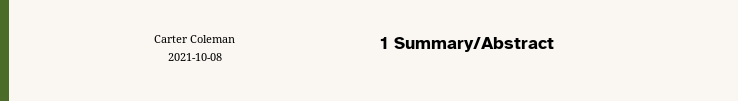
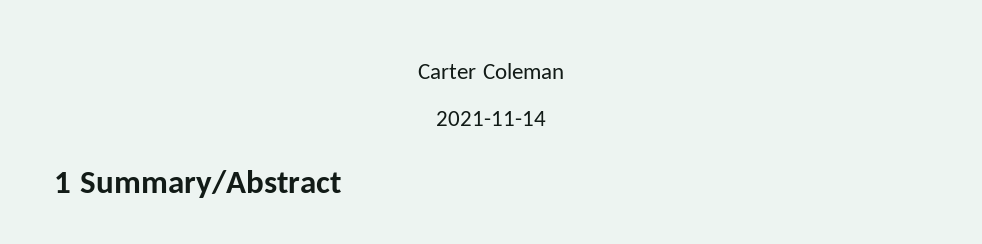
- 2021-10-08
+ 2021-11-14

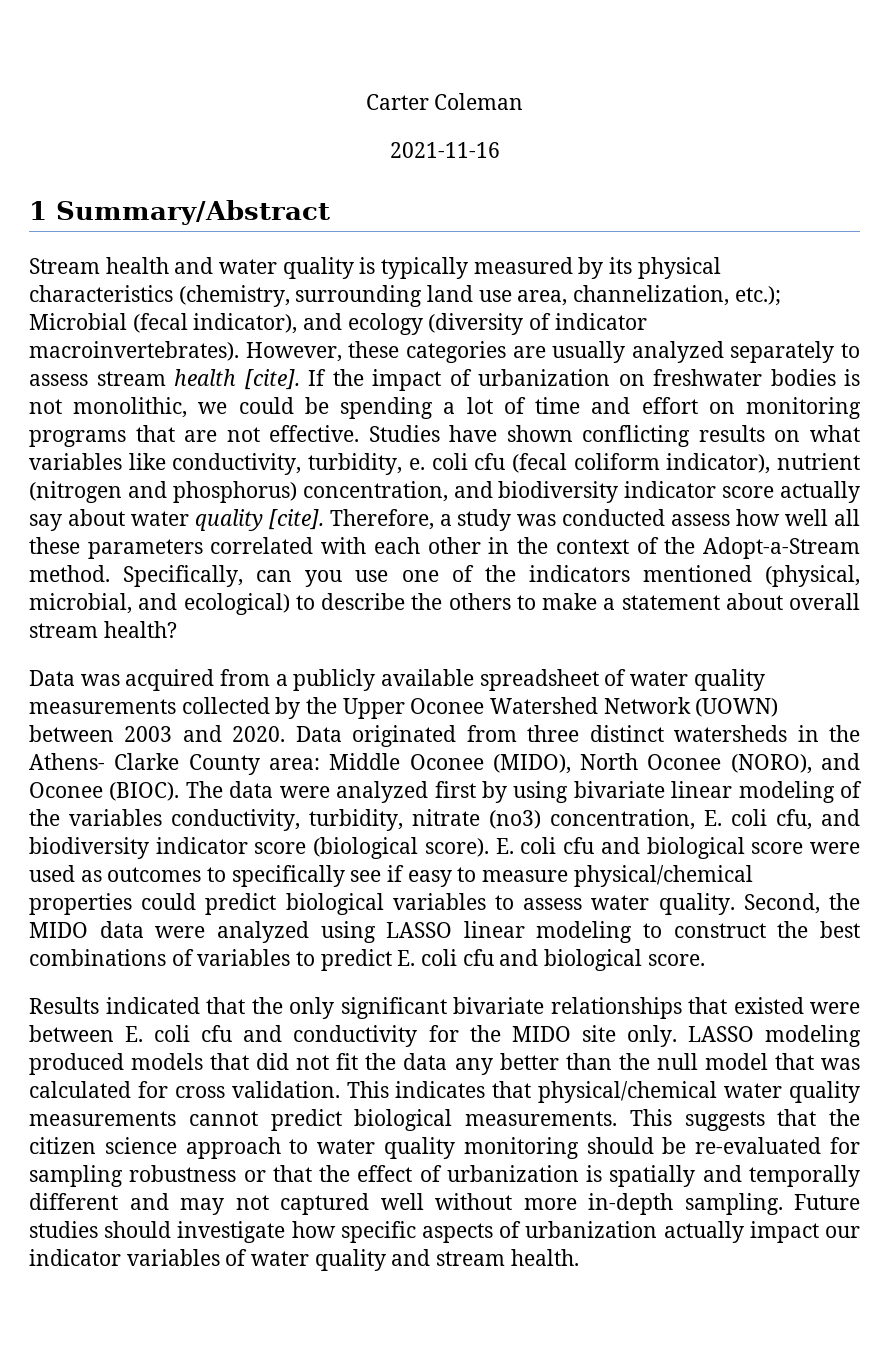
- 2021-11-14
+ 2021-11-16
+ Stream health and water quality is typically measured by its physical characteristics (chemistry, surrounding land use area, channelization, etc.); Microbial (fecal indicator), and ecology (diversity of indicator macroinvertebrates). However, these categories are usually analyzed separately to assess stream health [cite]. If the impact of urbanization on freshwater bodies is not monolithic, we could be spending a lot of time and effort on monitoring programs that are not effective. Studies have shown conflicting results on what variables like conductivity, turbidity, e. coli cfu (fecal coliform indicator), nutrient (nitrogen and phosphorus) concentration, and biodiversity indicator score actually say about water quality [cite]. Therefore, a study was conducted assess how well all these parameters correlated with each other in the context of the Adopt-a-Stream method. Specifically, can you use one of the indicators mentioned (physical, microbial, and ecological) to describe the others to make a statement about overall stream health?
+ Data was acquired from a publicly available spreadsheet of water quality measurements collected by the Upper Oconee Watershed Network (UOWN) between 2003 and 2020. Data originated from three distinct watersheds in the Athens- Clarke County area: Middle Oconee (MIDO), North Oconee (NORO), and Oconee (BIOC). The data were analyzed first by using bivariate linear modeling of the variables conductivity, turbidity, nitrate (no3) concentration, E. coli cfu, and biodiversity indicator score (biological score). E. coli cfu and biological score were used as outcomes to specifically see if easy to measure physical/chemical properties could predict biological variables to assess water quality. Second, the MIDO data were analyzed using LASSO linear modeling to construct the best combinations of variables to predict E. coli cfu and biological score.
+ Results indicated that the only significant bivariate relationships that existed were between E. coli cfu and conductivity for the MIDO site only. LASSO modeling produced models that did not fit the data any better than the null model that was calculated for cross validation. This indicates that physical/chemical water quality measurements cannot predict biological measurements. This suggests that the citizen science approach to water quality monitoring should be re-evaluated for sampling robustness or that the effect of urbanization is spatially and temporally different and may not captured well without more in-depth sampling. Future studies should investigate how specific aspects of urbanization actually impact our indicator variables of water quality and stream health.

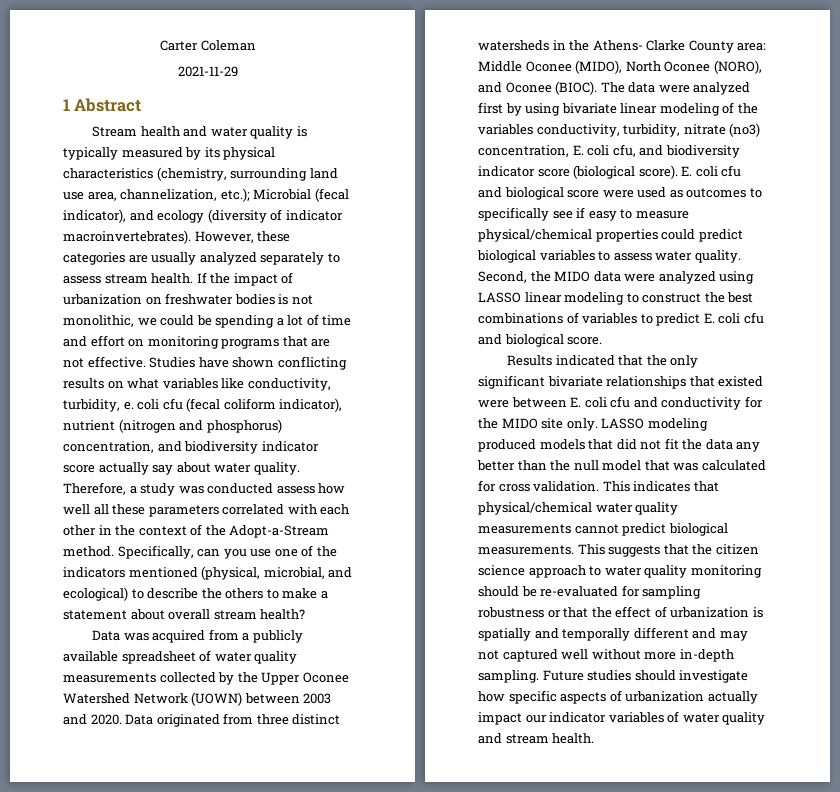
- 2021-11-16
+ 2021-11-29
- 1 Summary/Abstract
+ 1 Abstract
- However, these categories are usually analyzed separately to assess stream health [cite].
+ However, these categories are usually analyzed separately to assess stream health.
- Studies have shown conflicting results on what variables like conductivity, turbidity, e. coli cfu (fecal coliform indicator), nutrient (nitrogen and phosphorus) concentration, and biodiversity indicator score actually say about water quality [cite].
+ Studies have shown conflicting results on what variables like conductivity, turbidity, e. coli cfu (fecal coliform indicator), nutrient (nitrogen and phosphorus) concentration, and biodiversity indicator score actually say about water quality.

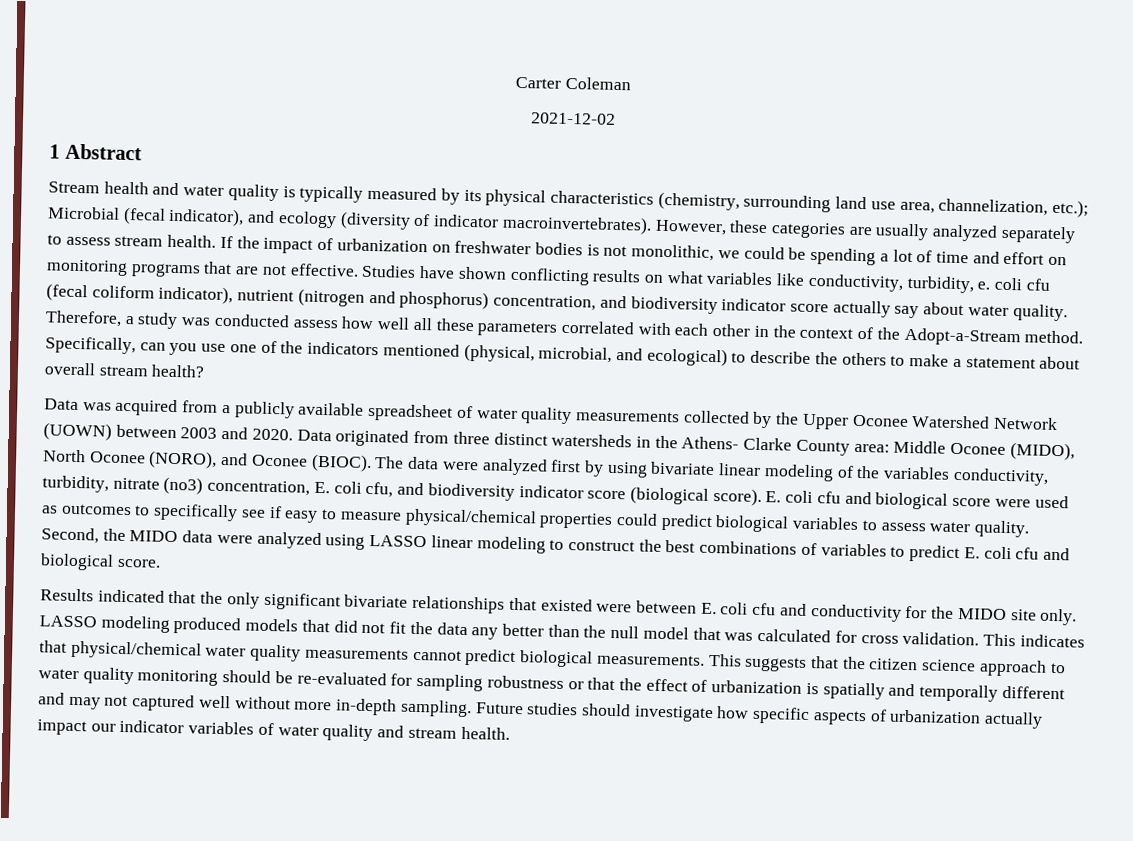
- 2021-11-29
+ 2021-12-02

